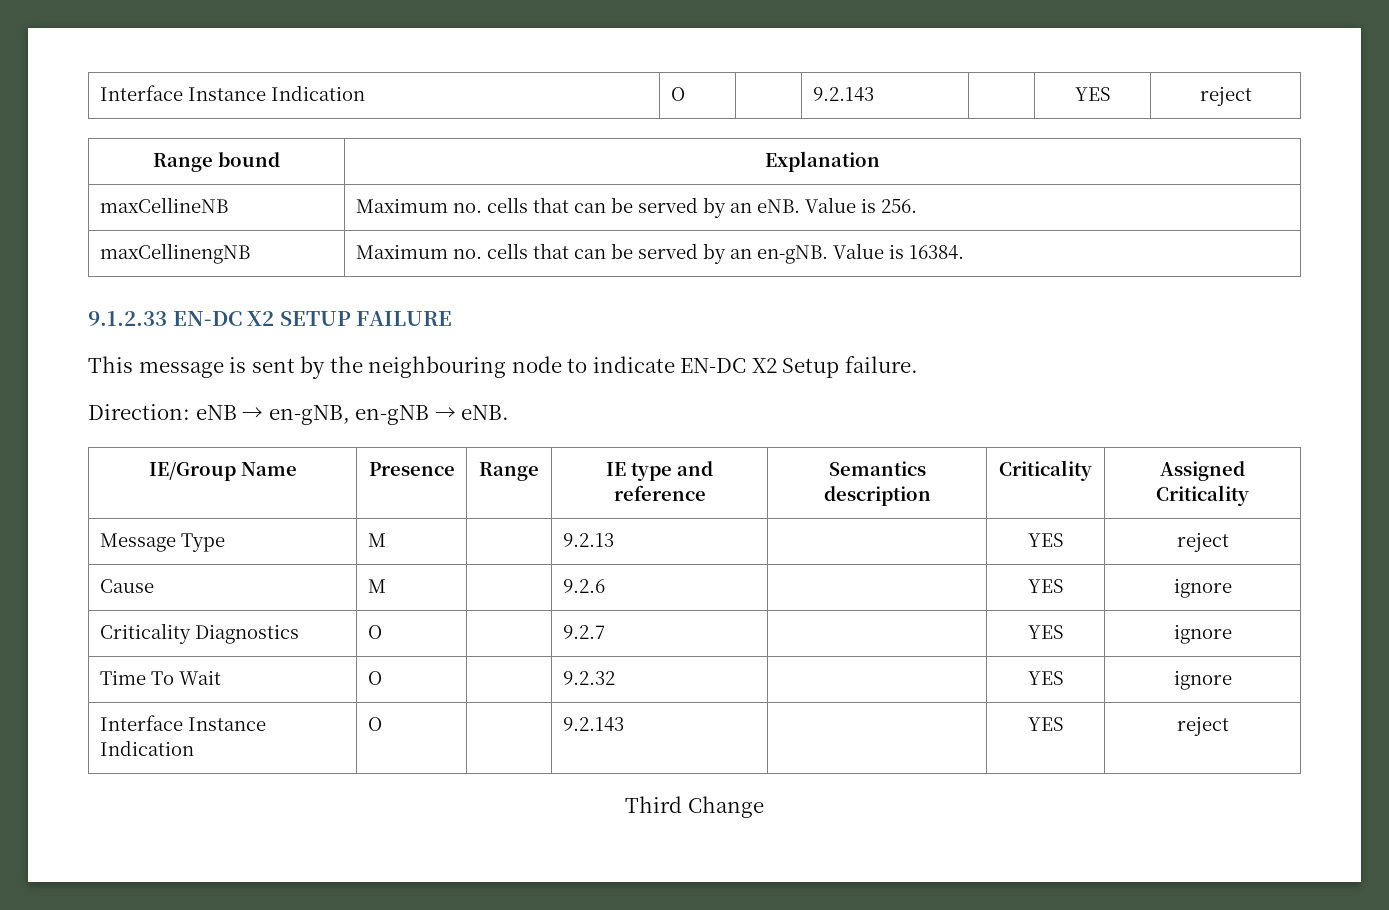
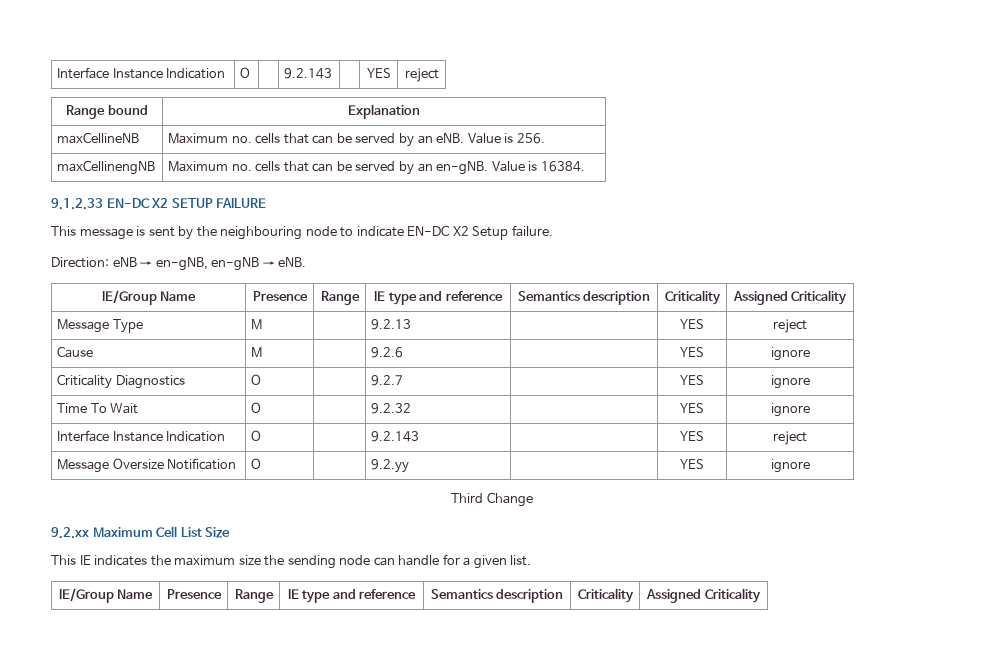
+ Message Oversize Notification | O | | 9.2.yy | | YES | ignore
  Third Change
+ 9.2.xx Maximum Cell List Size
+ This IE indicates the maximum size the sending node can handle for a given list.
+ IE/Group Name | Presence | Range | IE type and reference | Semantics description | Criticality | Assigned Criticality

